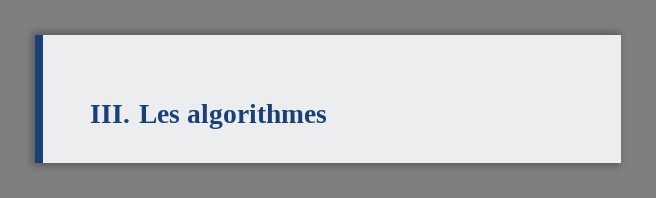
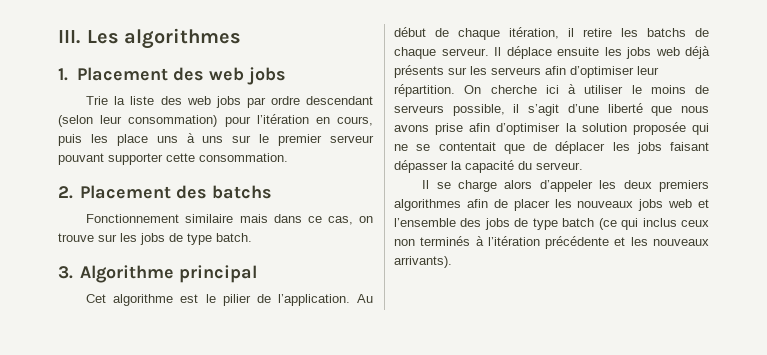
+ 1. Placement des web jobs
+ Trie la liste des web jobs par ordre descendant (selon leur consommation) pour l’itération en cours, puis les place uns à uns sur le premier serveur pouvant supporter cette consommation.
+ 2. Placement des batchs
+ Fonctionnement similaire mais dans ce cas, on trouve sur les jobs de type batch.
+ 3. Algorithme principal
+ Cet algorithme est le pilier de l’application. Au début de chaque itération, il retire les batchs de chaque serveur. Il déplace ensuite les jobs web déjà présents sur les serveurs afin d’optimiser leur répartition. On cherche ici à utiliser le moins de serveurs possible, il s’agit d’une liberté que nous avons prise afin d’optimiser la solution proposée qui ne se contentait que de déplacer les jobs faisant dépasser la capacité du serveur.
+ Il se charge alors d’appeler les deux premiers algorithmes afin de placer les nouveaux jobs web et l’ensemble des jobs de type batch (ce qui inclus ceux non terminés à l’itération précédente et les nouveaux arrivants).

